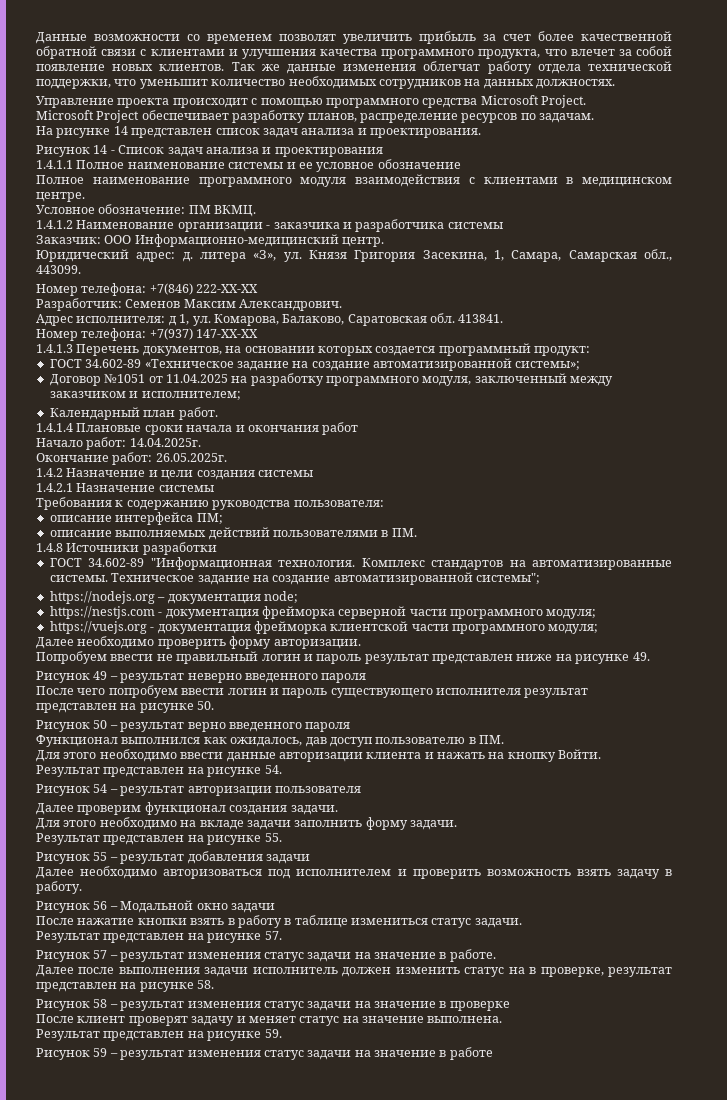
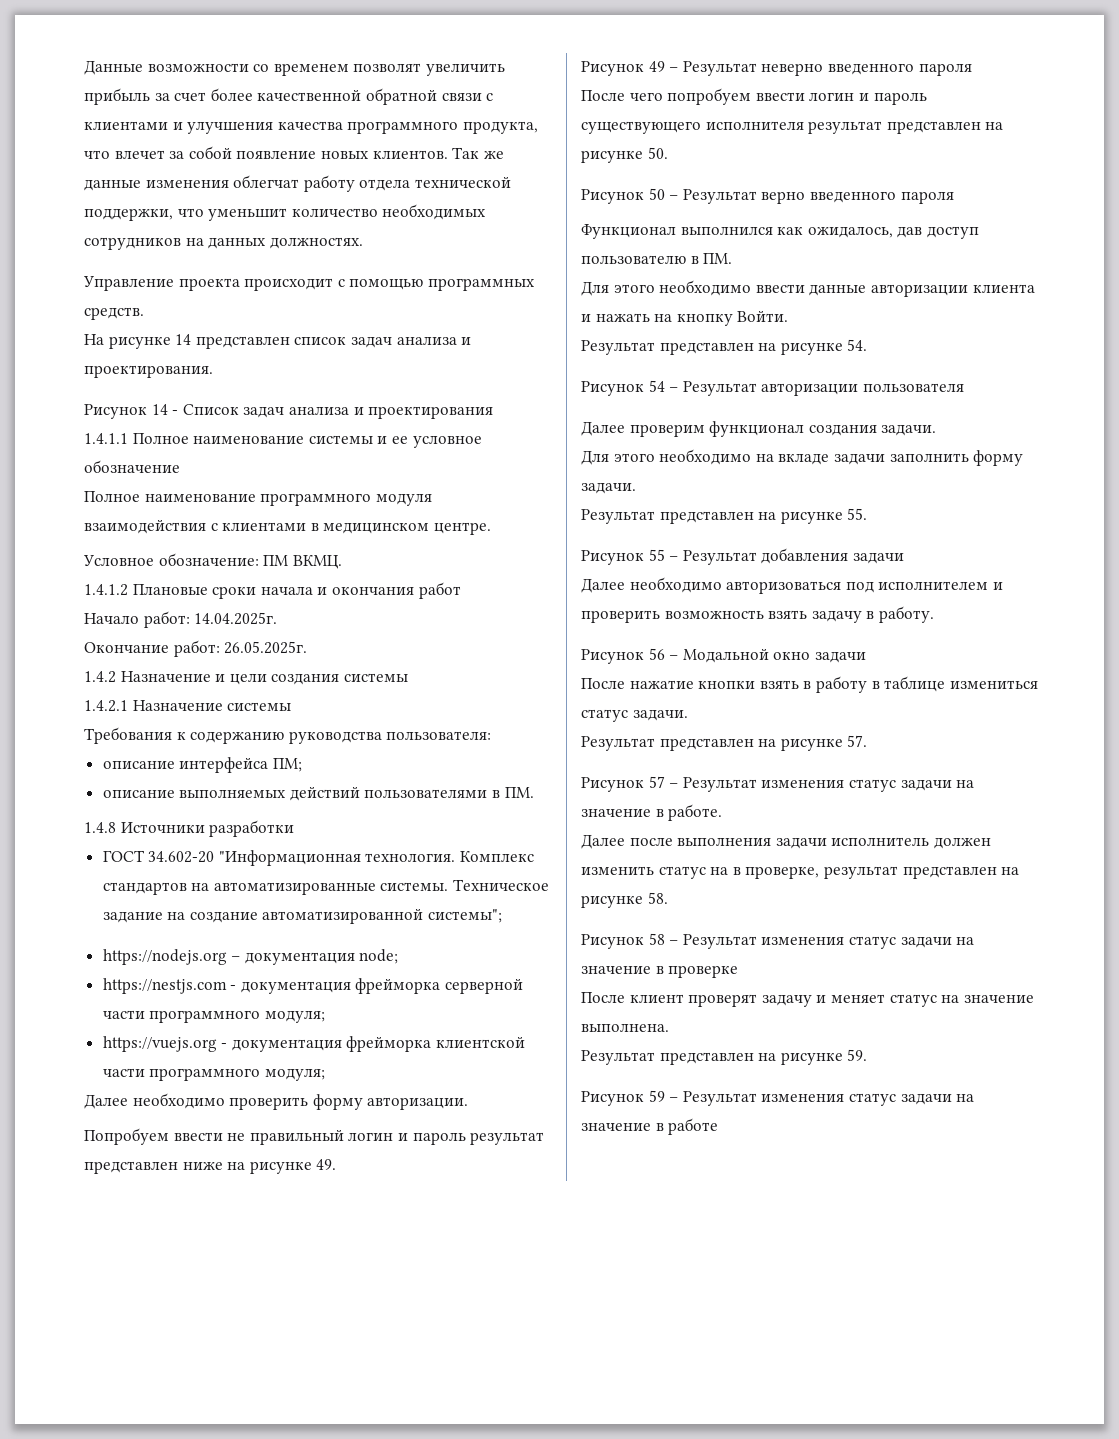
- Управление проекта происходит с помощью программного средства Microsoft Project.
- Microsoft Project обеспечивает разработку планов, распределение ресурсов по задачам.
+ Управление проекта происходит с помощью программных средств.
- 1.4.1.2 Наименование организации - заказчика и разработчика системы
- Заказчик: ООО Информационно-медицинский центр.
- Юридический адрес: д. литера «З», ул. Князя Григория Засекина, 1, Самара, Самарская обл., 443099.
- Номер телефона: +7(846) 222-XX-XX
- Разработчик: Семенов Максим Александрович.
- Адрес исполнителя: д 1, ул. Комарова, Балаково, Саратовская обл. 413841.
- Номер телефона: +7(937) 147-XX-XX
- 1.4.1.3 Перечень документов, на основании которых создается программный продукт:
- ГОСТ 34.602-89 «Техническое задание на создание автоматизированной системы»;
- Договор №1051 от 11.04.2025 на разработку программного модуля, заключенный между заказчиком и исполнителем;
- Календарный план работ.
- 1.4.1.4 Плановые сроки начала и окончания работ
+ 1.4.1.2 Плановые сроки начала и окончания работ
- ГОСТ 34.602-89 "Информационная технология.
+ ГОСТ 34.602-20 "Информационная технология.
- Рисунок 49 – результат неверно введенного пароля
+ Рисунок 49 – Результат неверно введенного пароля
- Рисунок 50 – результат верно введенного пароля
+ Рисунок 50 – Результат верно введенного пароля
- Рисунок 54 – результат авторизации пользователя
+ Рисунок 54 – Результат авторизации пользователя
- Рисунок 55 – результат добавления задачи
+ Рисунок 55 – Результат добавления задачи
- Рисунок 57 – результат изменения статус задачи на значение в работе.
+ Рисунок 57 – Результат изменения статус задачи на значение в работе.
- Рисунок 58 – результат изменения статус задачи на значение в проверке
+ Рисунок 58 – Результат изменения статус задачи на значение в проверке
- Рисунок 59 – результат изменения статус задачи на значение в работе
+ Рисунок 59 – Результат изменения статус задачи на значение в работе

